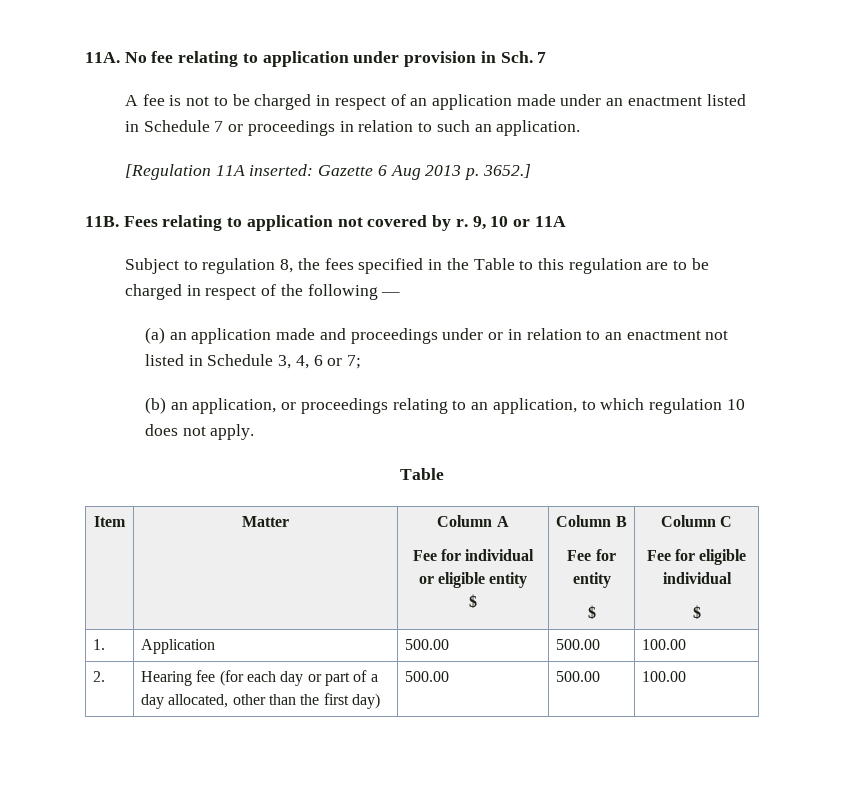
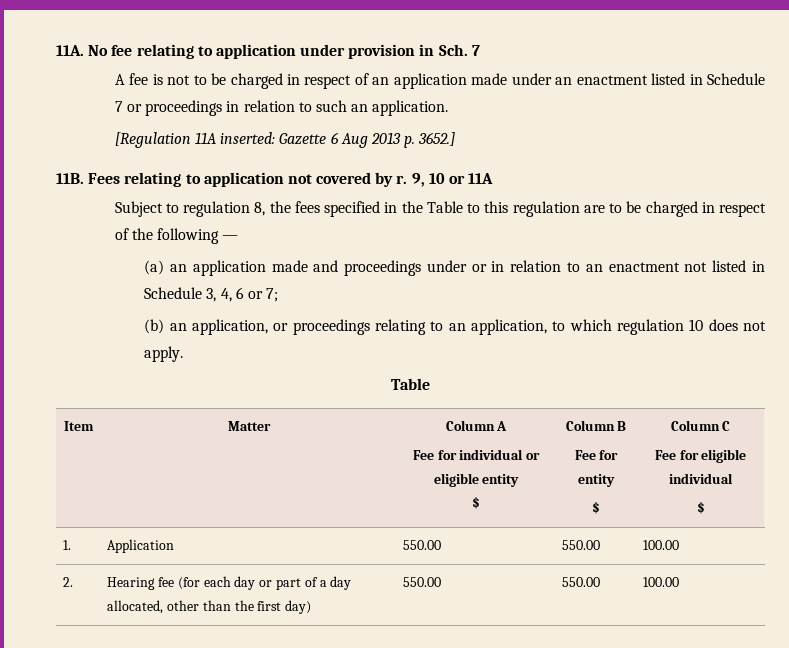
- 1. | Application | 500.00 | 500.00 | 100.00
+ 1. | Application | 550.00 | 550.00 | 100.00
- 2. | Hearing fee (for each day or part of a day allocated, other than the first day) | 500.00 | 500.00 | 100.00
+ 2. | Hearing fee (for each day or part of a day allocated, other than the first day) | 550.00 | 550.00 | 100.00

